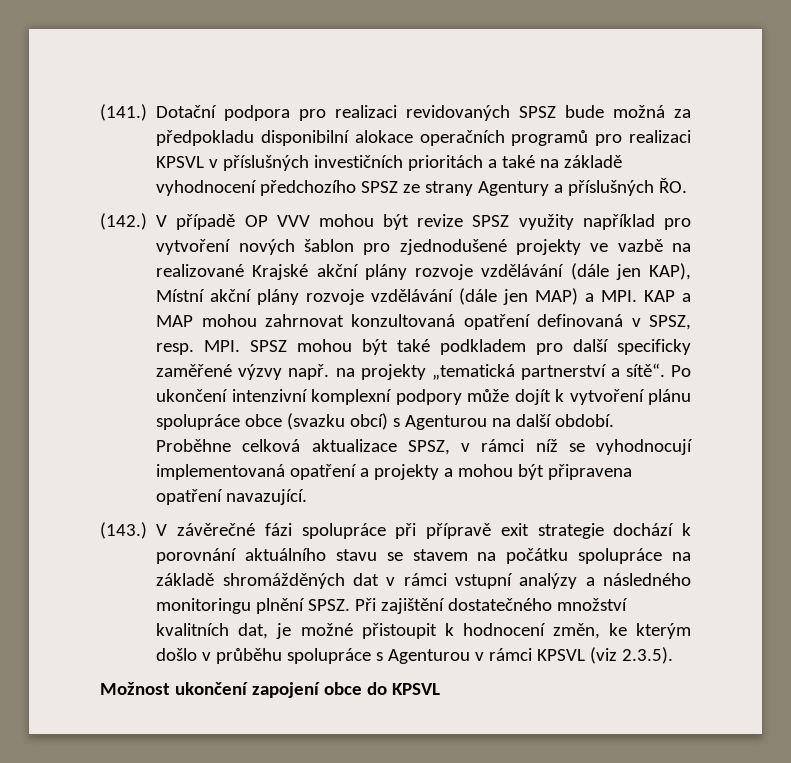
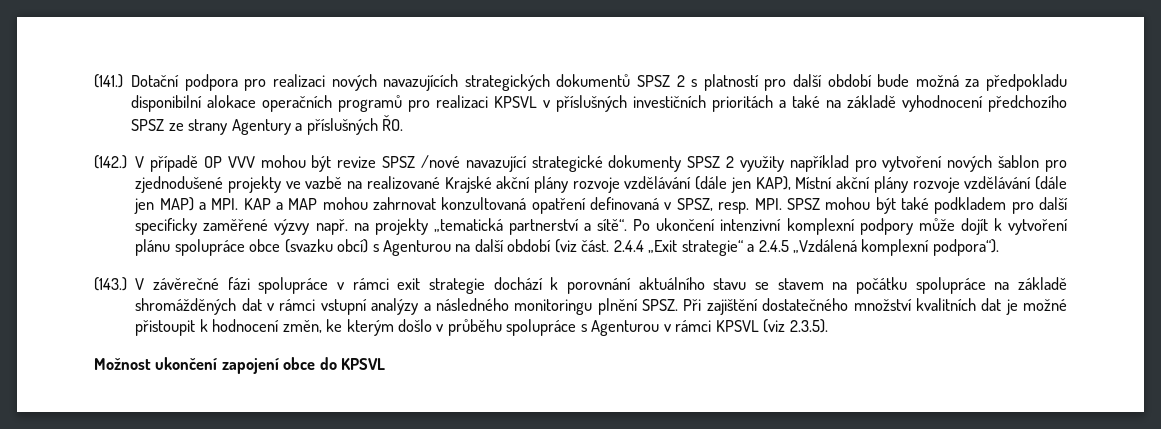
- (141.) Dotační podpora pro realizaci revidovaných SPSZ bude možná za předpokladu disponibilní alokace operačních programů pro realizaci KPSVL v příslušných investičních prioritách a také na základě vyhodnocení předchozího SPSZ ze strany Agentury a příslušných ŘO.
+ (141.) Dotační podpora pro realizaci nových navazujících strategických dokumentů SPSZ 2 s platností pro další období bude možná za předpokladu disponibilní alokace operačních programů pro realizaci KPSVL v příslušných investičních prioritách a také na základě vyhodnocení předchozího SPSZ ze strany Agentury a příslušných ŘO.
- (142.) V případě OP VVV mohou být revize SPSZ využity například pro vytvoření nových šablon pro zjednodušené projekty ve vazbě na realizované Krajské akční plány rozvoje vzdělávání (dále jen KAP), Místní akční plány rozvoje vzdělávání (dále jen MAP) a MPI. KAP a MAP mohou zahrnovat konzultovaná opatření definovaná v SPSZ, resp. MPI. SPSZ mohou být také podkladem pro další specificky zaměřené výzvy např. na projekty „tematická partnerství a sítě“.
+ (142.) V případě OP VVV mohou být revize SPSZ /nové navazující strategické dokumenty SPSZ 2 využity například pro vytvoření nových šablon pro zjednodušené projekty ve vazbě na realizované Krajské akční plány rozvoje vzdělávání (dále jen KAP), Místní akční plány rozvoje vzdělávání (dále jen MAP) a MPI. KAP a MAP mohou zahrnovat konzultovaná opatření definovaná v SPSZ, resp. MPI. SPSZ mohou být také podkladem pro další specificky zaměřené výzvy např. na projekty „tematická partnerství a sítě“.
- Po ukončení intenzivní komplexní podpory může dojít k vytvoření plánu spolupráce obce (svazku obcí) s Agenturou na další období. Proběhne celková aktualizace SPSZ, v rámci níž se vyhodnocují implementovaná opatření a projekty a mohou být připravena opatření navazující.
+ Po ukončení intenzivní komplexní podpory může dojít k vytvoření plánu spolupráce obce (svazku obcí) s Agenturou na další období (viz část. 2.4.4 „Exit strategie“ a 2.4.5 „Vzdálená komplexní podpora“).
- (143.) V závěrečné fázi spolupráce při přípravě exit strategie dochází k porovnání aktuálního stavu se stavem na počátku spolupráce na základě shromážděných dat v rámci vstupní analýzy a následného monitoringu plnění SPSZ.
+ (143.) V závěrečné fázi spolupráce v rámci exit strategie dochází k porovnání aktuálního stavu se stavem na počátku spolupráce na základě shromážděných dat v rámci vstupní analýzy a následného monitoringu plnění SPSZ.
- Při zajištění dostatečného množství kvalitních dat, je možné přistoupit k hodnocení změn, ke kterým došlo v průběhu spolupráce s Agenturou v rámci KPSVL (viz 2.3.5).
+ Při zajištění dostatečného množství kvalitních dat je možné přistoupit k hodnocení změn, ke kterým došlo v průběhu spolupráce s Agenturou v rámci KPSVL (viz 2.3.5).

